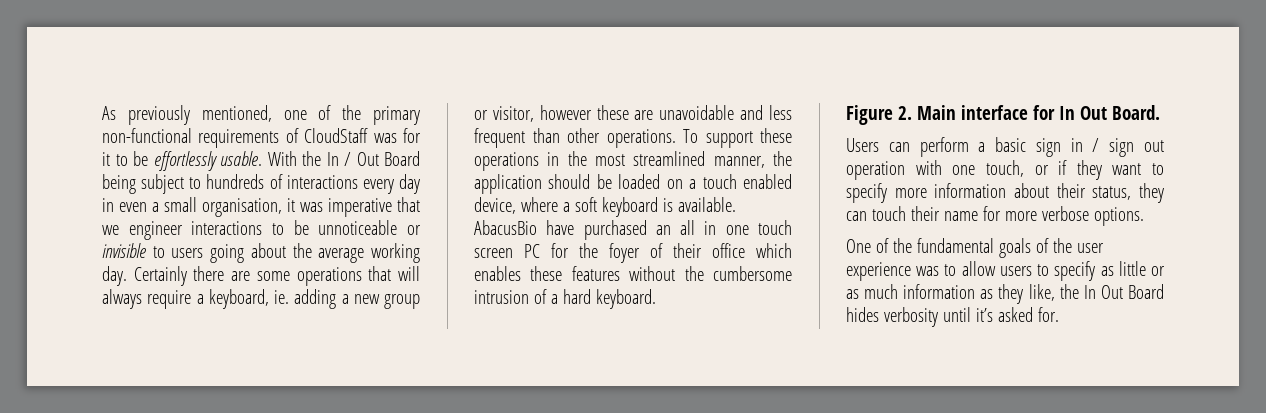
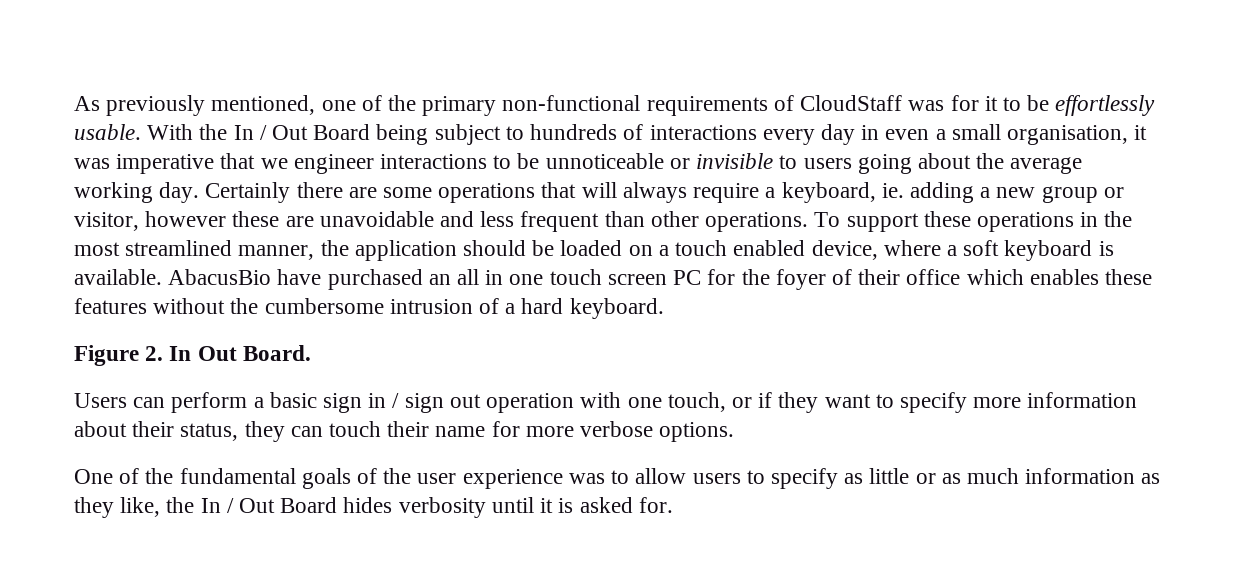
- Figure 2. Main interface for In Out Board.
+ Figure 2. In Out Board.
- One of the fundamental goals of the user experience was to allow users to specify as little or as much information as they like, the In Out Board hides verbosity until it’s asked for.
+ One of the fundamental goals of the user experience was to allow users to specify as little or as much information as they like, the In / Out Board hides verbosity until it is asked for.

